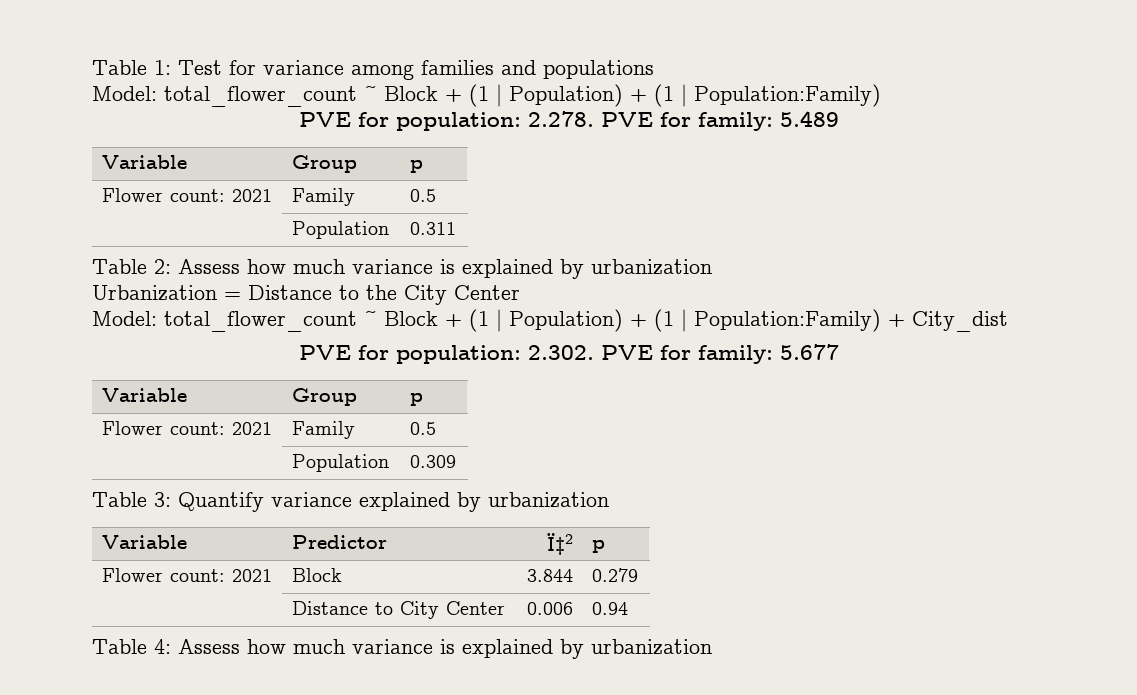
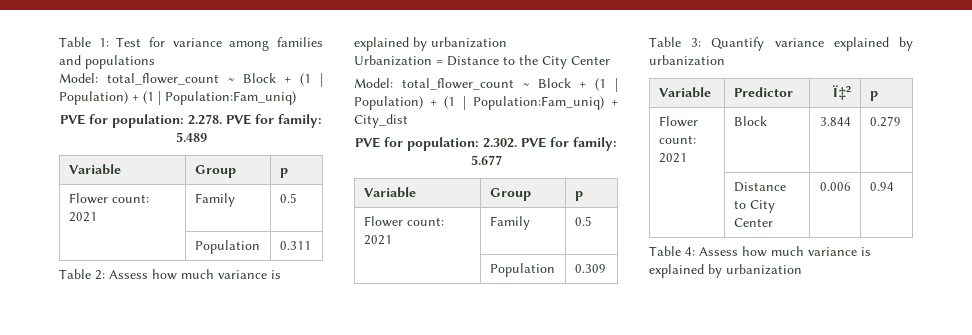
  Table 1: Test for variance among families and populations
- Model: total_flower_count ~ Block + (1 | Population) + (1 | Population:Family)
+ Model: total_flower_count ~ Block + (1 | Population) + (1 | Population:Fam_uniq)
- Model: total_flower_count ~ Block + (1 | Population) + (1 | Population:Family) + City_dist
+ Model: total_flower_count ~ Block + (1 | Population) + (1 | Population:Fam_uniq) + City_dist

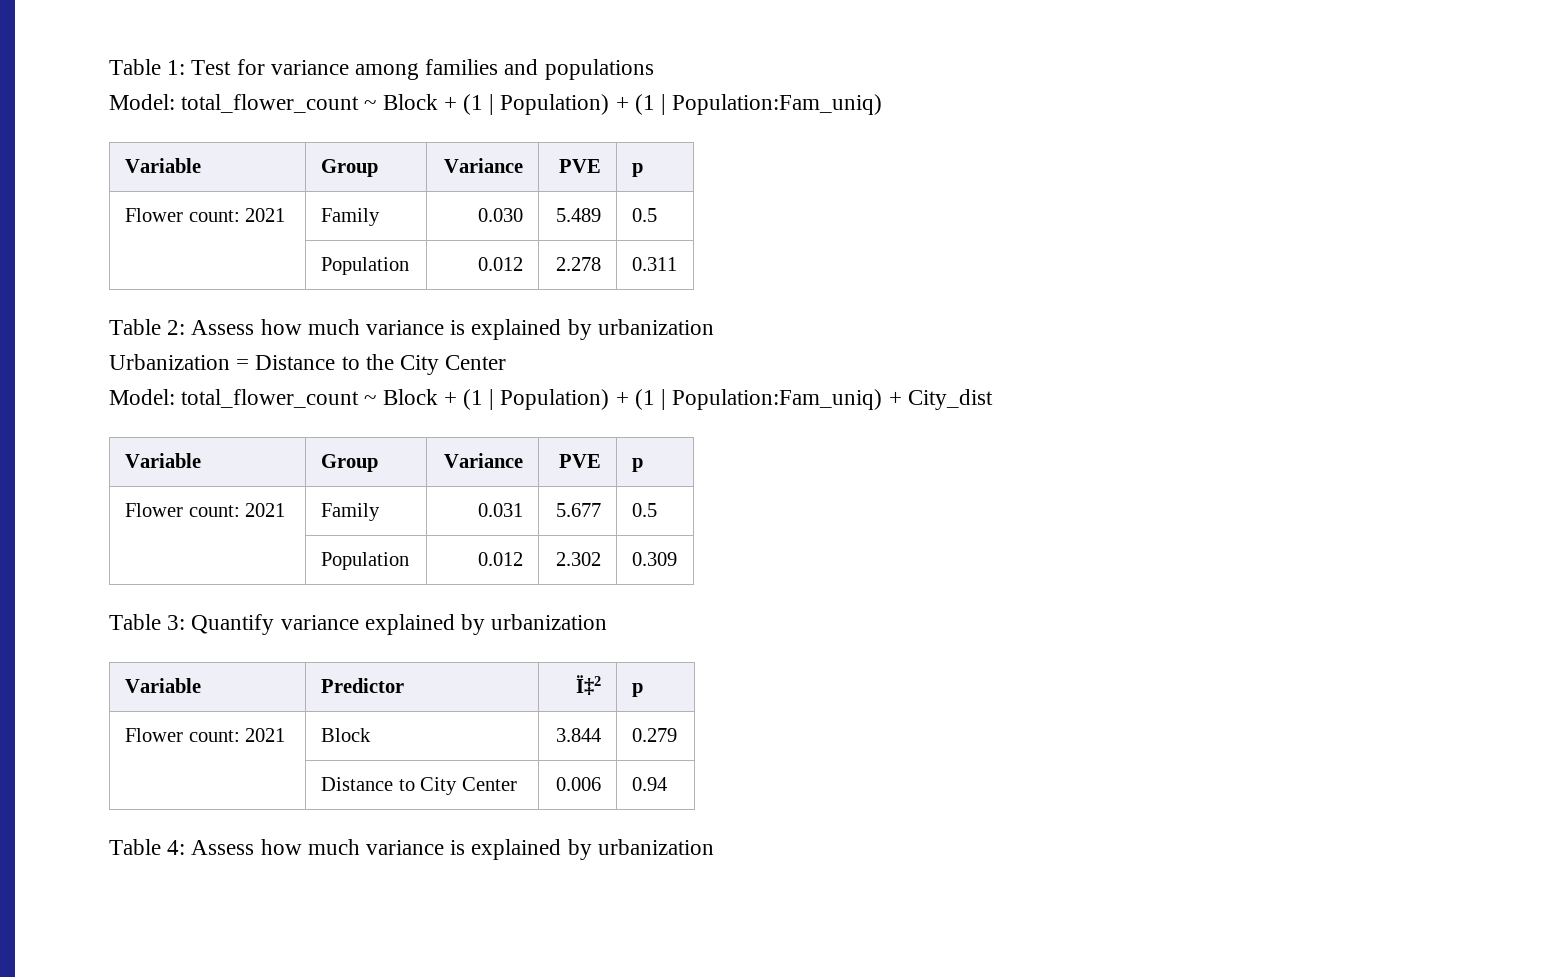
  Table 1: Test for variance among families and populations
  Model: total_flower_count ~ Block + (1 | Population) + (1 | Population:Fam_uniq)
- PVE for population: 2.278. PVE for family: 5.489
- Variable | Group | p
- Flower count: 2021 | Family | 0.5
- | Population | 0.311
+ Variable | Group | Variance | PVE | p
+ Flower count: 2021 | Family | 0.030 | 5.489 | 0.5
+ | Population | 0.012 | 2.278 | 0.311
  Model: total_flower_count ~ Block + (1 | Population) + (1 | Population:Fam_uniq) + City_dist
- PVE for population: 2.302. PVE for family: 5.677
- Variable | Group | p
- Flower count: 2021 | Family | 0.5
- | Population | 0.309
+ Variable | Group | Variance | PVE | p
+ Flower count: 2021 | Family | 0.031 | 5.677 | 0.5
+ | Population | 0.012 | 2.302 | 0.309

